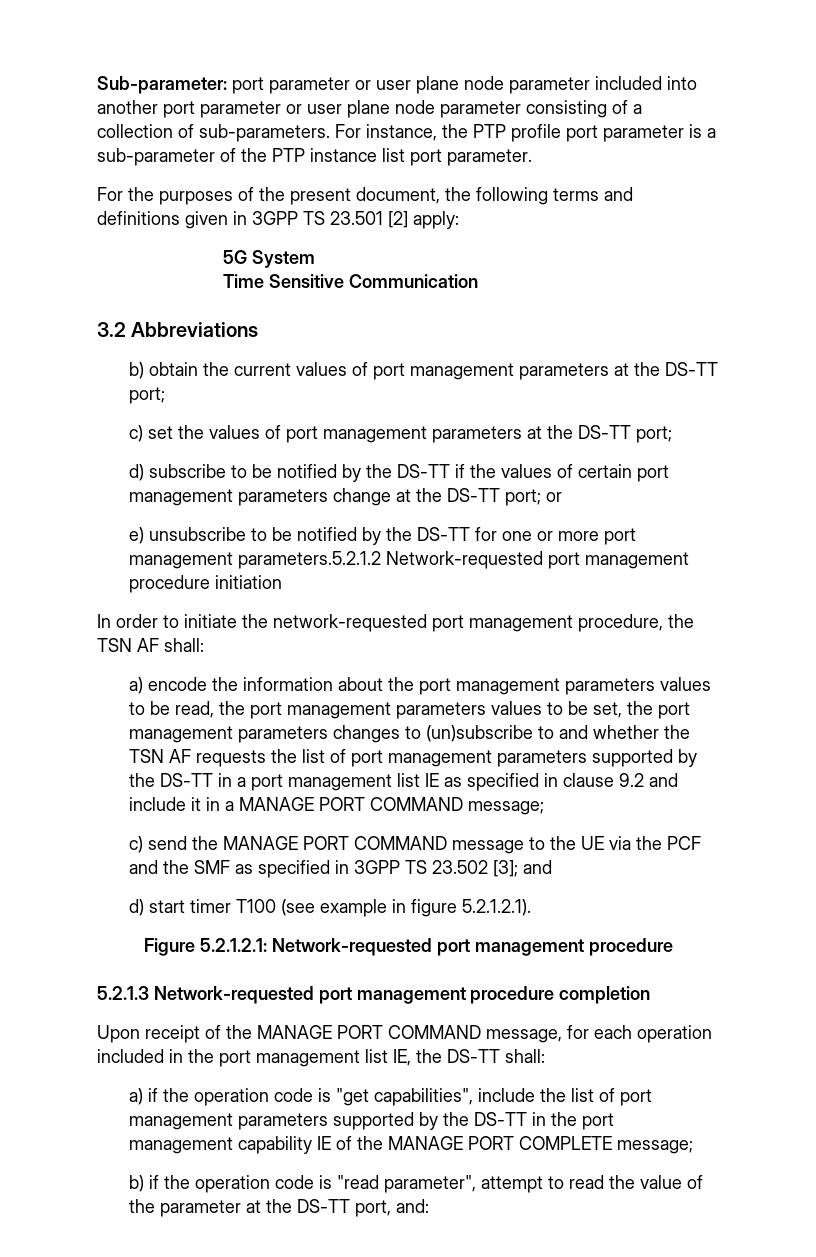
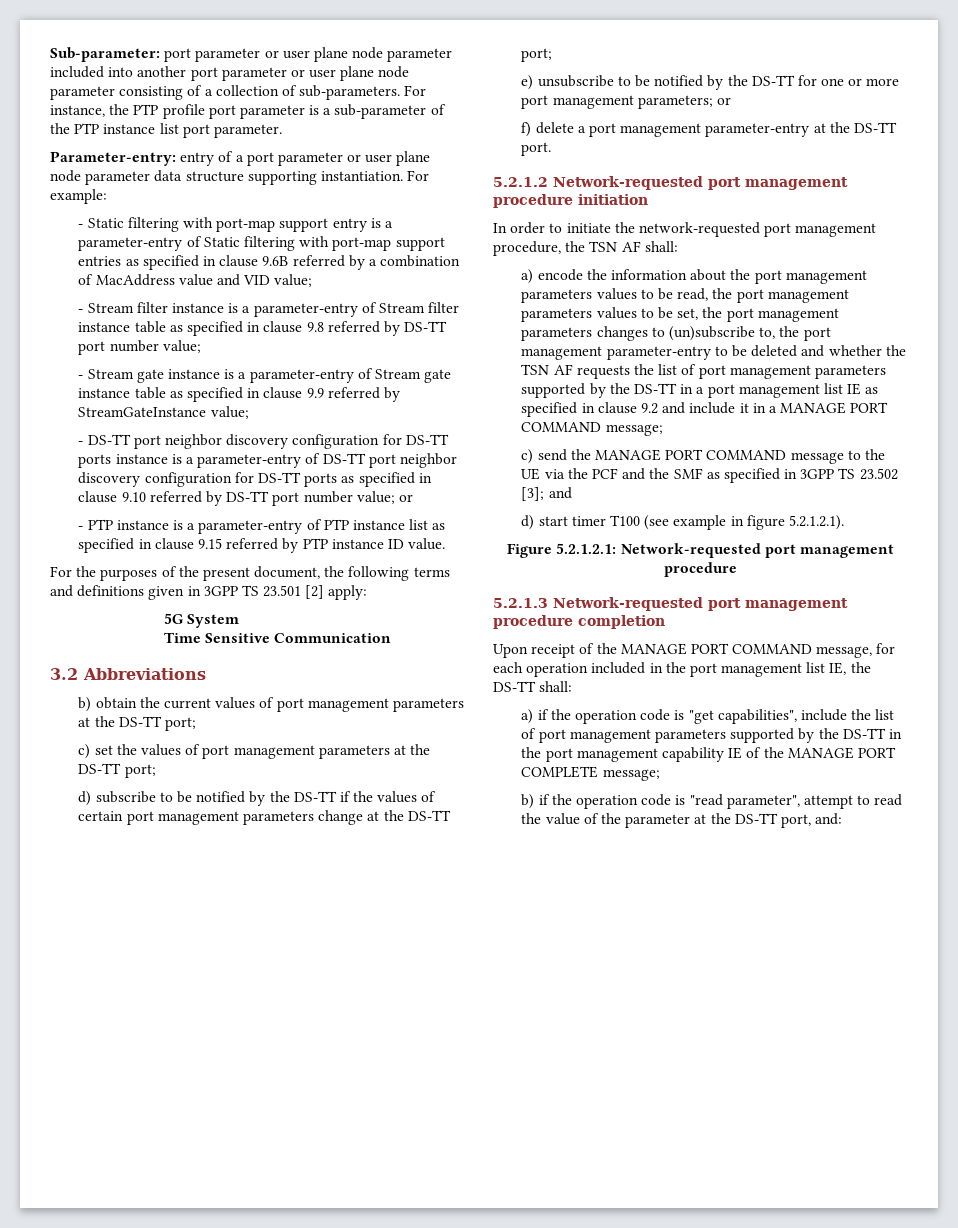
+ Parameter-entry: entry of a port parameter or user plane node parameter data structure supporting instantiation. For example:
+ - Static filtering with port-map support entry is a parameter-entry of Static filtering with port-map support entries as specified in clause 9.6B referred by a combination of MacAddress value and VID value;
+ - Stream filter instance is a parameter-entry of Stream filter instance table as specified in clause 9.8 referred by DS-TT port number value;
+ - Stream gate instance is a parameter-entry of Stream gate instance table as specified in clause 9.9 referred by StreamGateInstance value;
+ - DS-TT port neighbor discovery configuration for DS-TT ports instance is a parameter-entry of DS-TT port neighbor discovery configuration for DS-TT ports as specified in clause 9.10 referred by DS-TT port number value; or
+ - PTP instance is a parameter-entry of PTP instance list as specified in clause 9.15 referred by PTP instance ID value.
- d) subscribe to be notified by the DS-TT if the values of certain port management parameters change at the DS-TT port; or
+ d) subscribe to be notified by the DS-TT if the values of certain port management parameters change at the DS-TT port;
- e) unsubscribe to be notified by the DS-TT for one or more port management parameters.5.2.1.2 Network-requested port management procedure initiation
+ e) unsubscribe to be notified by the DS-TT for one or more port management parameters; or
+ f) delete a port management parameter-entry at the DS-TT port.
+ 5.2.1.2 Network-requested port management procedure initiation
- a) encode the information about the port management parameters values to be read, the port management parameters values to be set, the port management parameters changes to (un)subscribe to and whether the TSN AF requests the list of port management parameters supported by the DS-TT in a port management list IE as specified in clause 9.2 and include it in a MANAGE PORT COMMAND message;
+ a) encode the information about the port management parameters values to be read, the port management parameters values to be set, the port management parameters changes to (un)subscribe to, the port management parameter-entry to be deleted and whether the TSN AF requests the list of port management parameters supported by the DS-TT in a port management list IE as specified in clause 9.2 and include it in a MANAGE PORT COMMAND message;

